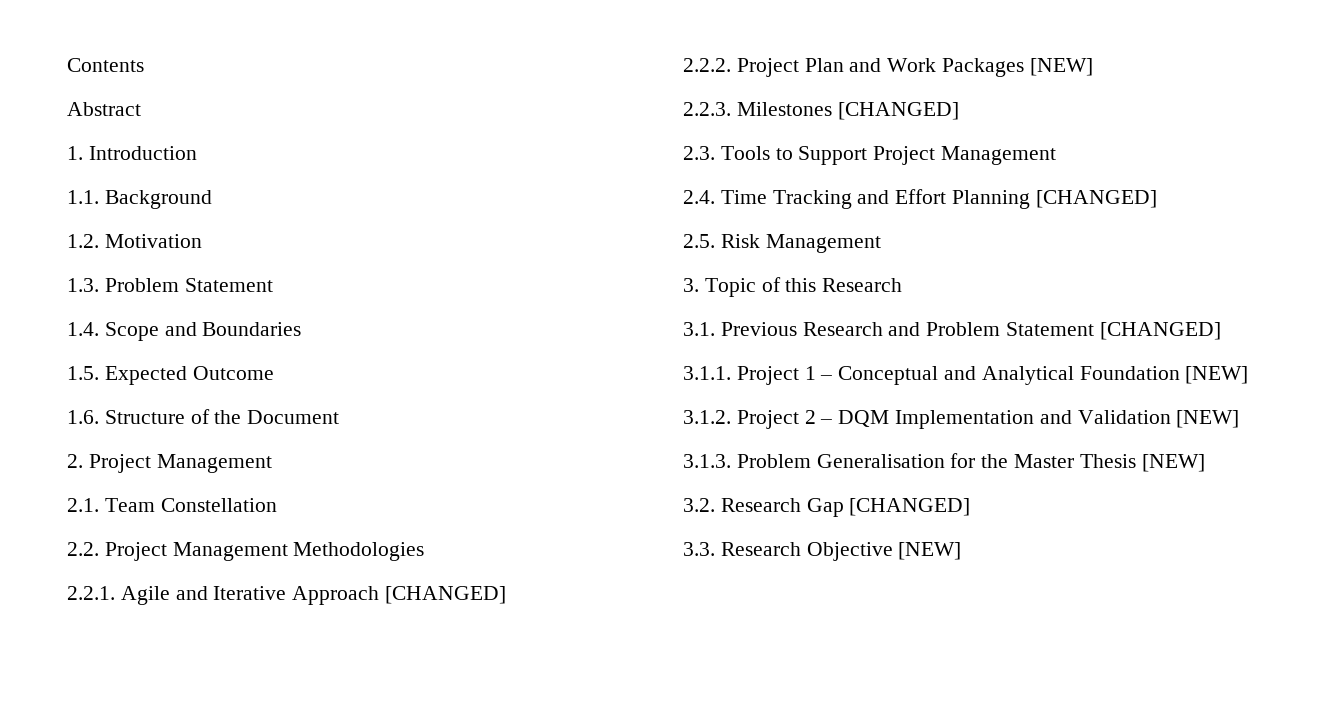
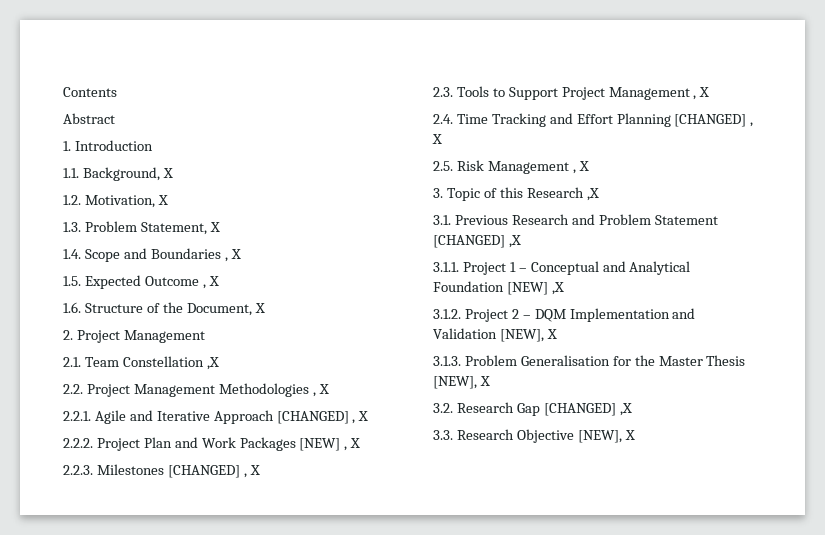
- 1.1. Background
+ 1.1. Background, X
- 1.2. Motivation
+ 1.2. Motivation, X
- 1.3. Problem Statement
+ 1.3. Problem Statement, X
- 1.4. Scope and Boundaries
+ 1.4. Scope and Boundaries , X
- 1.5. Expected Outcome
+ 1.5. Expected Outcome , X
- 1.6. Structure of the Document
+ 1.6. Structure of the Document, X
- 2.1. Team Constellation
+ 2.1. Team Constellation ,X
- 2.2. Project Management Methodologies
+ 2.2. Project Management Methodologies , X
- 2.2.1. Agile and Iterative Approach [CHANGED]
+ 2.2.1. Agile and Iterative Approach [CHANGED] , X
- 2.2.2. Project Plan and Work Packages [NEW]
+ 2.2.2. Project Plan and Work Packages [NEW] , X
- 2.2.3. Milestones [CHANGED]
+ 2.2.3. Milestones [CHANGED] , X
- 2.3. Tools to Support Project Management
+ 2.3. Tools to Support Project Management , X
- 2.4. Time Tracking and Effort Planning [CHANGED]
+ 2.4. Time Tracking and Effort Planning [CHANGED] , X
- 2.5. Risk Management
+ 2.5. Risk Management , X
- 3. Topic of this Research
+ 3. Topic of this Research ,X
- 3.1. Previous Research and Problem Statement [CHANGED]
+ 3.1. Previous Research and Problem Statement [CHANGED] ,X
- 3.1.1. Project 1 – Conceptual and Analytical Foundation [NEW]
+ 3.1.1. Project 1 – Conceptual and Analytical Foundation [NEW] ,X
- 3.1.2. Project 2 – DQM Implementation and Validation [NEW]
+ 3.1.2. Project 2 – DQM Implementation and Validation [NEW], X
- 3.1.3. Problem Generalisation for the Master Thesis [NEW]
+ 3.1.3. Problem Generalisation for the Master Thesis [NEW], X
- 3.2. Research Gap [CHANGED]
+ 3.2. Research Gap [CHANGED] ,X
- 3.3. Research Objective [NEW]
+ 3.3. Research Objective [NEW], X

